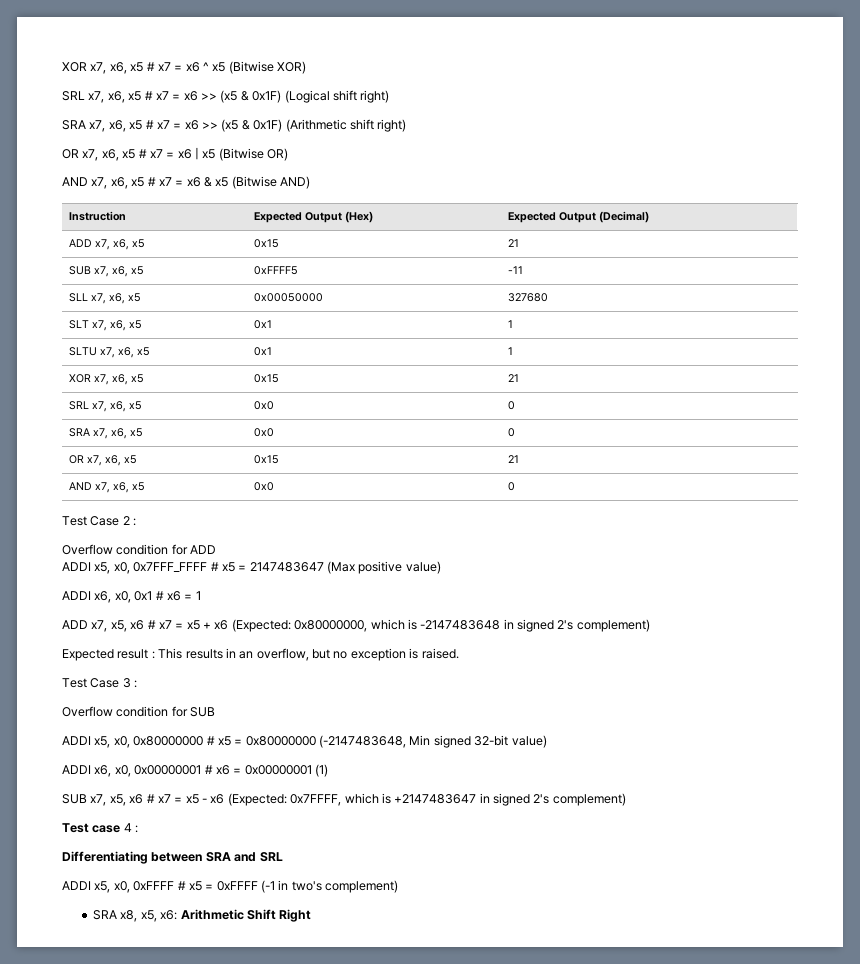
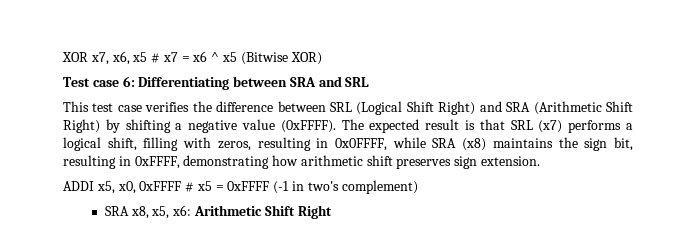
- SRL x7, x6, x5 # x7 = x6 >> (x5 & 0x1F) (Logical shift right)
- SRA x7, x6, x5 # x7 = x6 >> (x5 & 0x1F) (Arithmetic shift right)
- OR x7, x6, x5 # x7 = x6 | x5 (Bitwise OR)
- AND x7, x6, x5 # x7 = x6 & x5 (Bitwise AND)
- Instruction | Expected Output (Hex) | Expected Output (Decimal)
- ADD x7, x6, x5 | 0x15 | 21
- SUB x7, x6, x5 | 0xFFFF5 | -11
- SLL x7, x6, x5 | 0x00050000 | 327680
- SLT x7, x6, x5 | 0x1 | 1
- SLTU x7, x6, x5 | 0x1 | 1
- XOR x7, x6, x5 | 0x15 | 21
- SRL x7, x6, x5 | 0x0 | 0
- SRA x7, x6, x5 | 0x0 | 0
- OR x7, x6, x5 | 0x15 | 21
- AND x7, x6, x5 | 0x0 | 0
- Test Case 2 :
- Overflow condition for ADD
- ADDI x5, x0, 0x7FFF_FFFF # x5 = 2147483647 (Max positive value)
- ADDI x6, x0, 0x1 # x6 = 1
- ADD x7, x5, x6 # x7 = x5 + x6 (Expected: 0x80000000, which is -2147483648 in signed 2's complement)
- Expected result : This results in an overflow, but no exception is raised.
- Test Case 3 :
- Overflow condition for SUB
- ADDI x5, x0, 0x80000000 # x5 = 0x80000000 (-2147483648, Min signed 32-bit value)
- ADDI x6, x0, 0x00000001 # x6 = 0x00000001 (1)
- SUB x7, x5, x6 # x7 = x5 - x6 (Expected: 0x7FFFF, which is +2147483647 in signed 2's complement)
- Test case 4 :
- Differentiating between SRA and SRL
+ Test case 6: Differentiating between SRA and SRL
+ This test case verifies the difference between SRL (Logical Shift Right) and SRA (Arithmetic Shift Right) by shifting a negative value (0xFFFF). The expected result is that SRL (x7) performs a logical shift, filling with zeros, resulting in 0x0FFFF, while SRA (x8) maintains the sign bit, resulting in 0xFFFF, demonstrating how arithmetic shift preserves sign extension.

